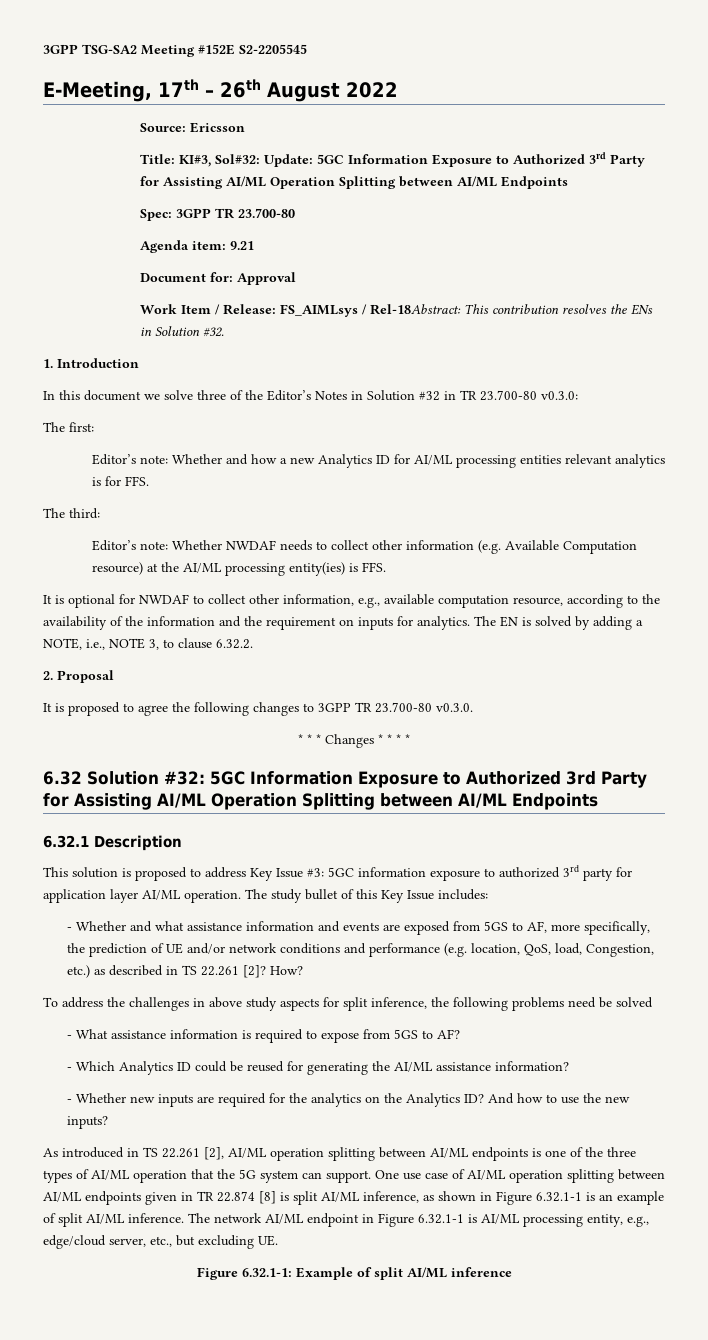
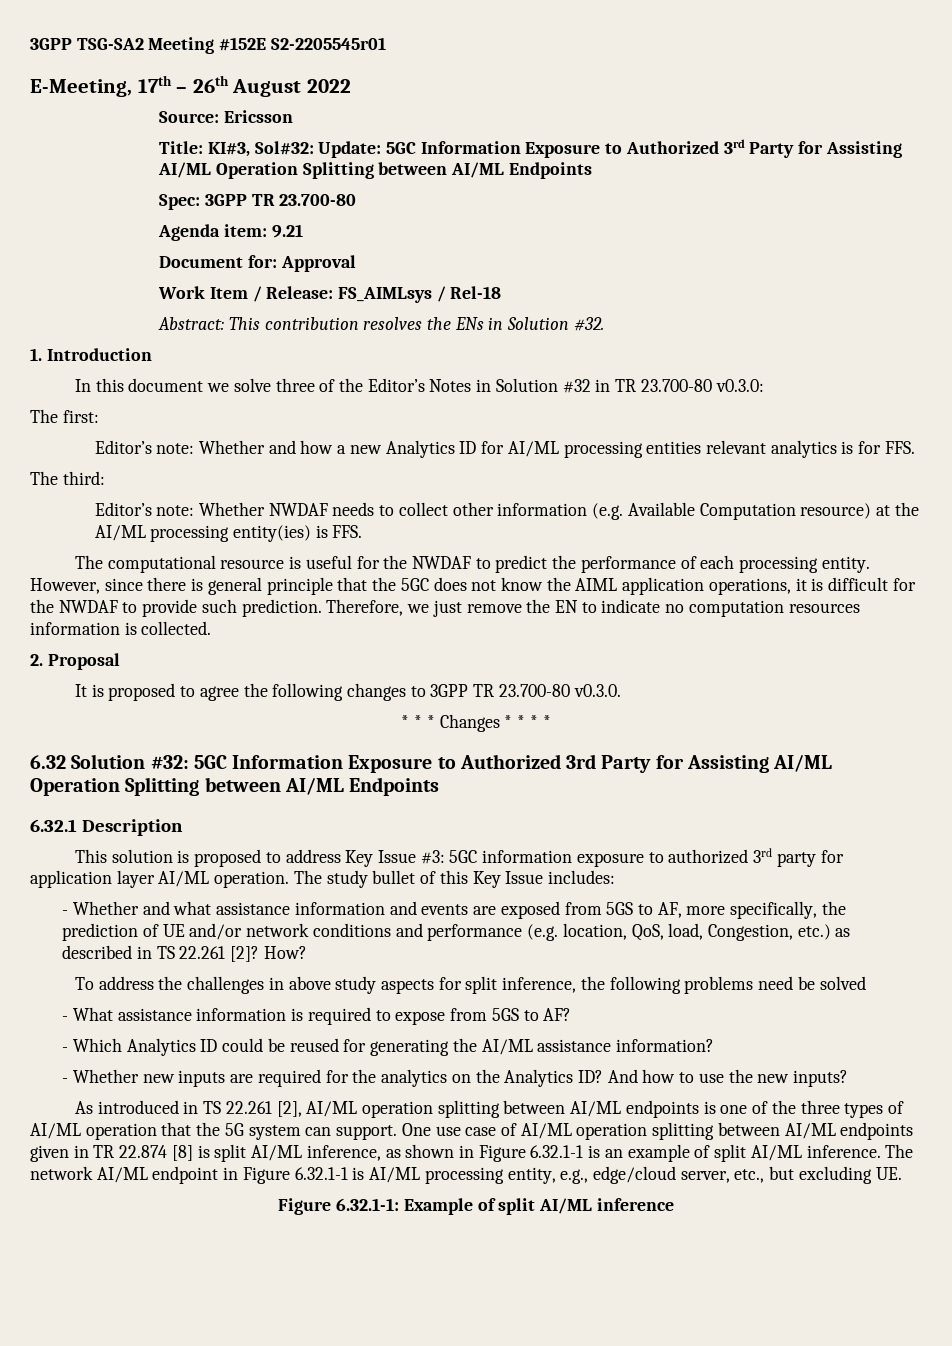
- 3GPP TSG-SA2 Meeting #152E S2-2205545
+ 3GPP TSG-SA2 Meeting #152E S2-2205545r01
- Work Item / Release: FS_AIMLsys / Rel-18Abstract: This contribution resolves the ENs in Solution #32.
+ Work Item / Release: FS_AIMLsys / Rel-18
+ Abstract: This contribution resolves the ENs in Solution #32.
- It is optional for NWDAF to collect other information, e.g., available computation resource, according to the availability of the information and the requirement on inputs for analytics. The EN is solved by adding a NOTE, i.e., NOTE 3, to clause 6.32.2.
+ The computational resource is useful for the NWDAF to predict the performance of each processing entity. However, since there is general principle that the 5GC does not know the AIML application operations, it is difficult for the NWDAF to provide such prediction. Therefore, we just remove the EN to indicate no computation resources information is collected.

